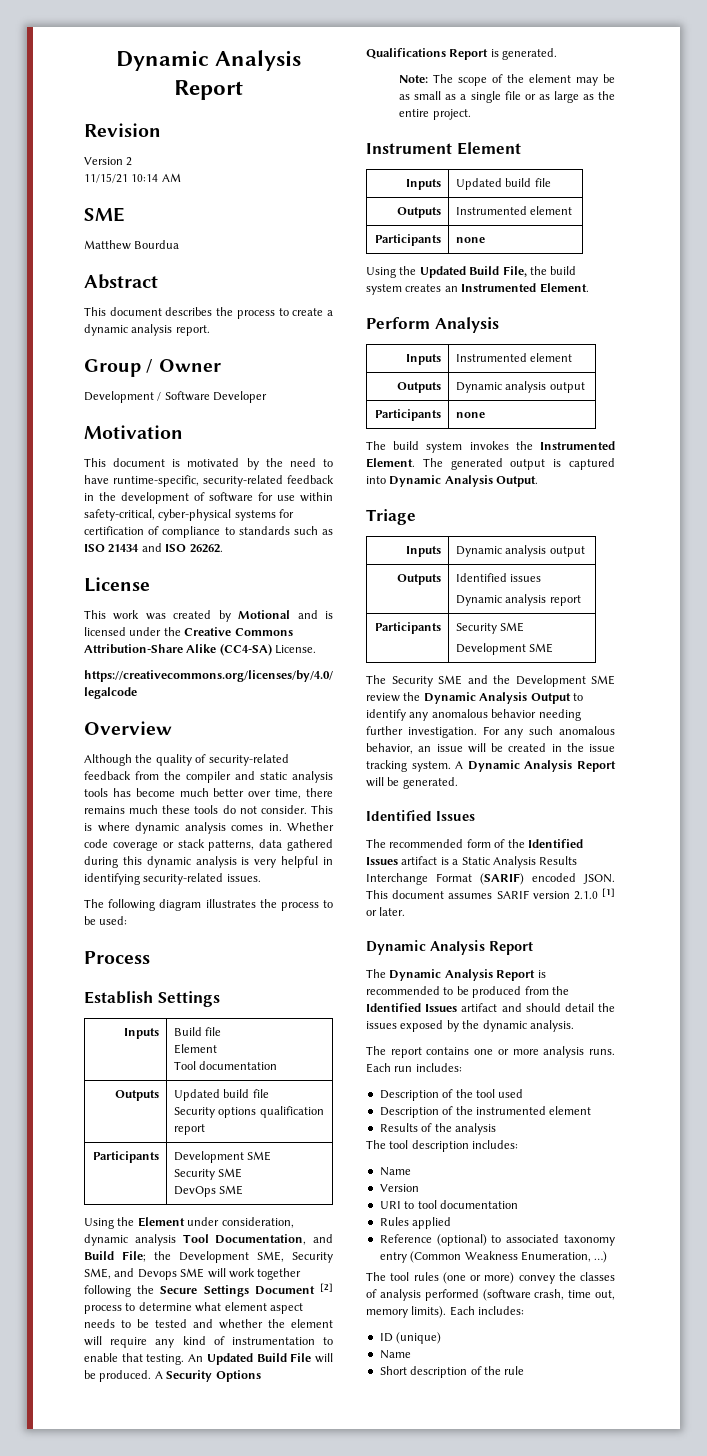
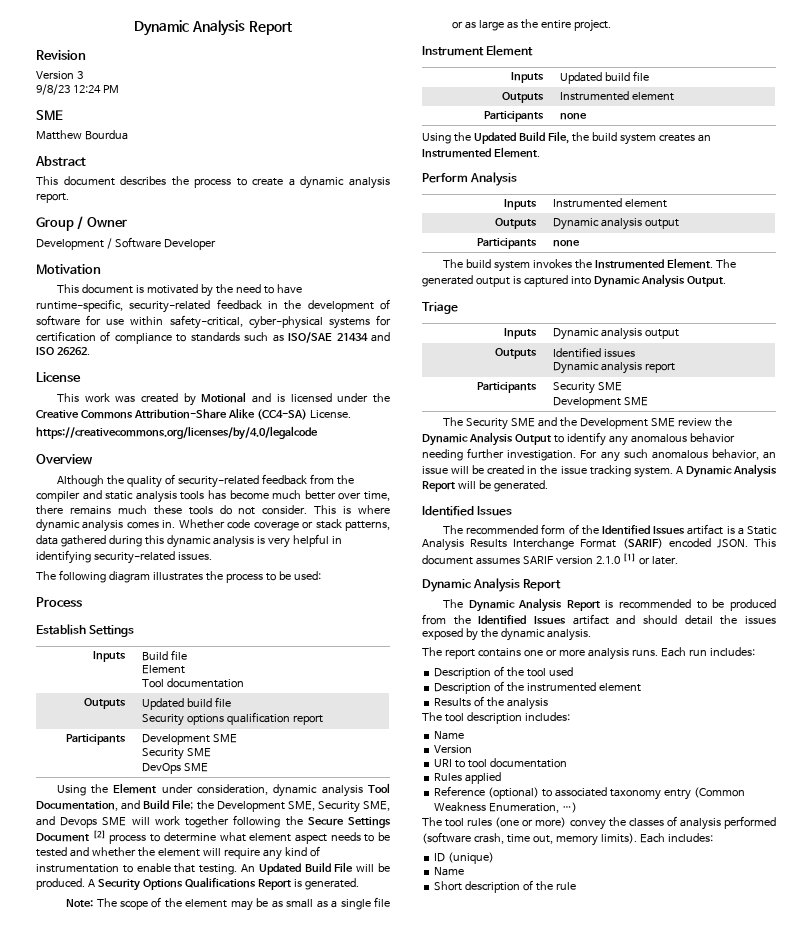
- Version 2
- 11/15/21 10:14 AM
+ Version 3
+ 9/8/23 12:24 PM
- This document is motivated by the need to have runtime-specific, security-related feedback in the development of software for use within safety-critical, cyber-physical systems for certification of compliance to standards such as ISO 21434 and ISO 26262.
+ This document is motivated by the need to have runtime-specific, security-related feedback in the development of software for use within safety-critical, cyber-physical systems for certification of compliance to standards such as ISO/SAE 21434 and ISO 26262.

